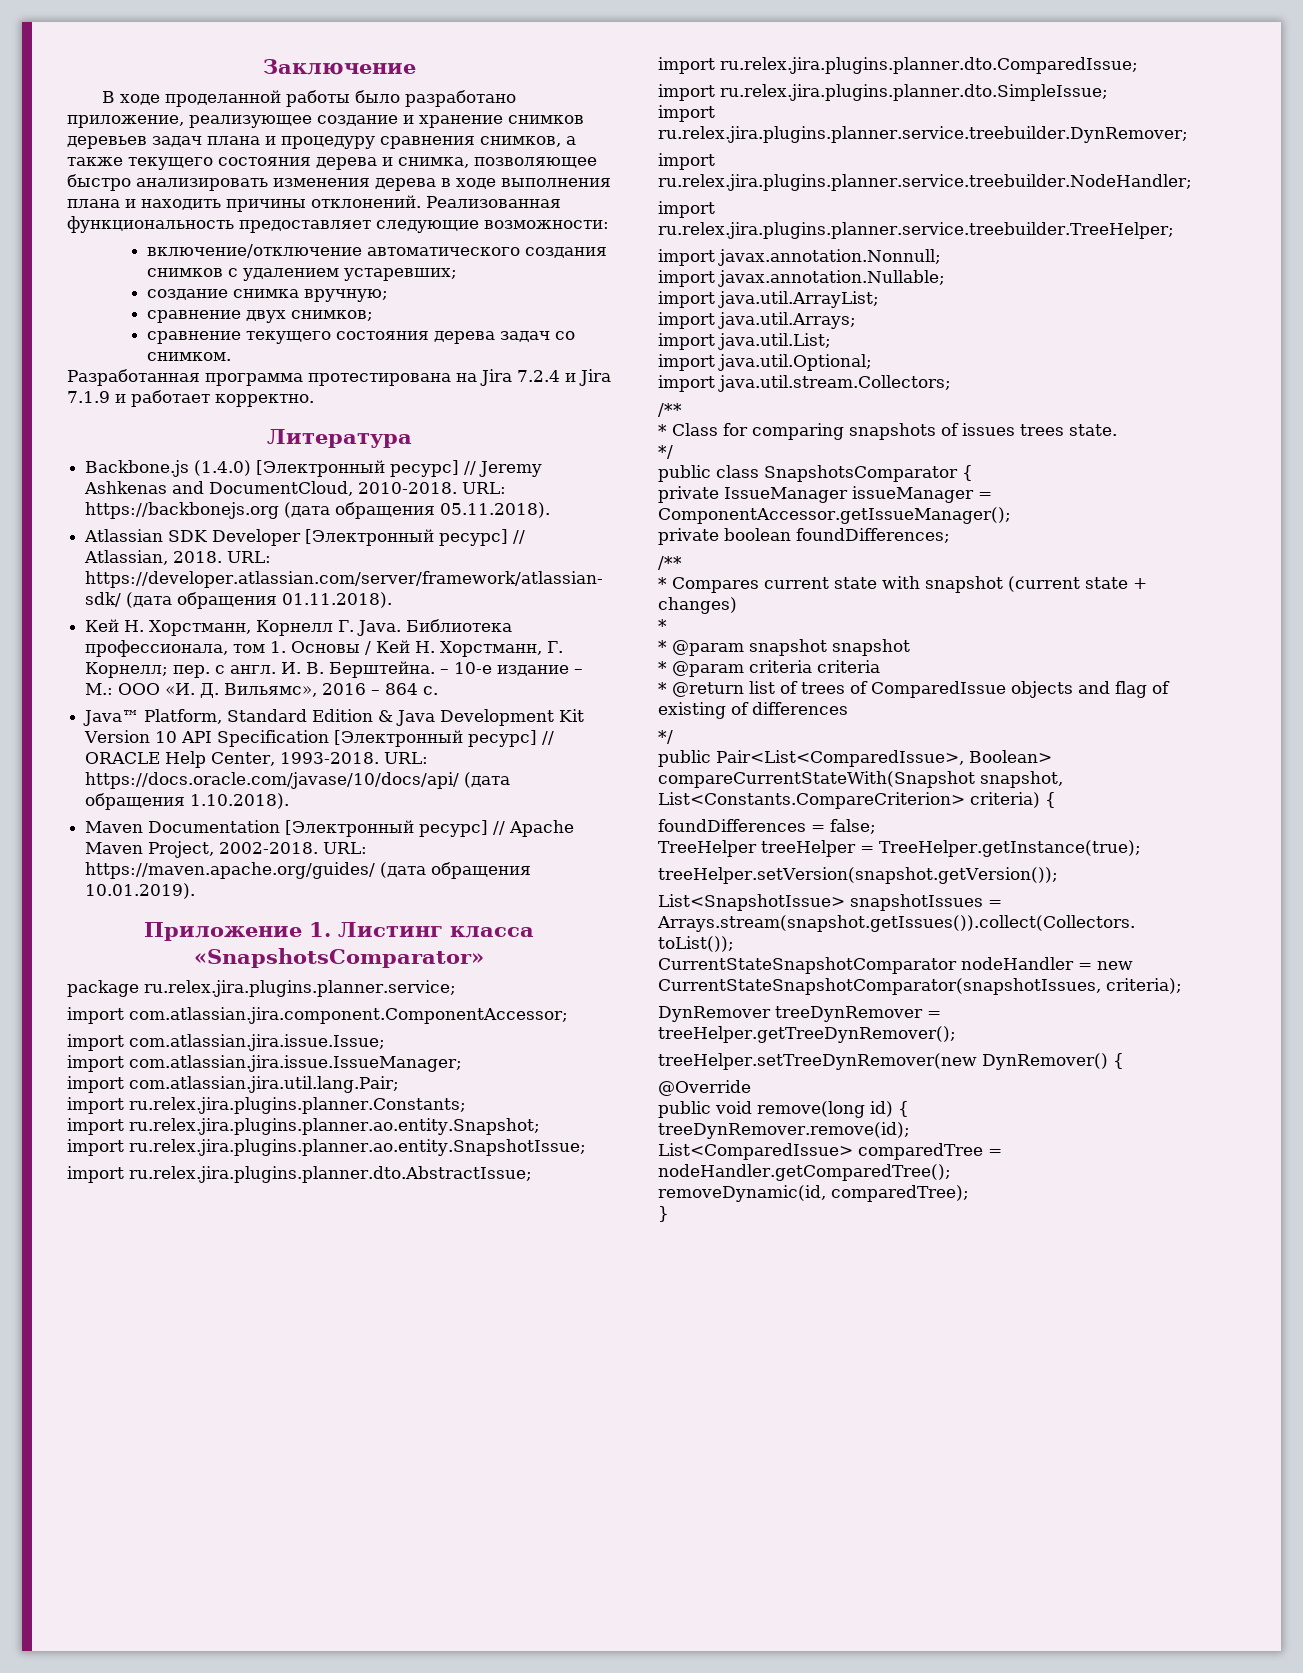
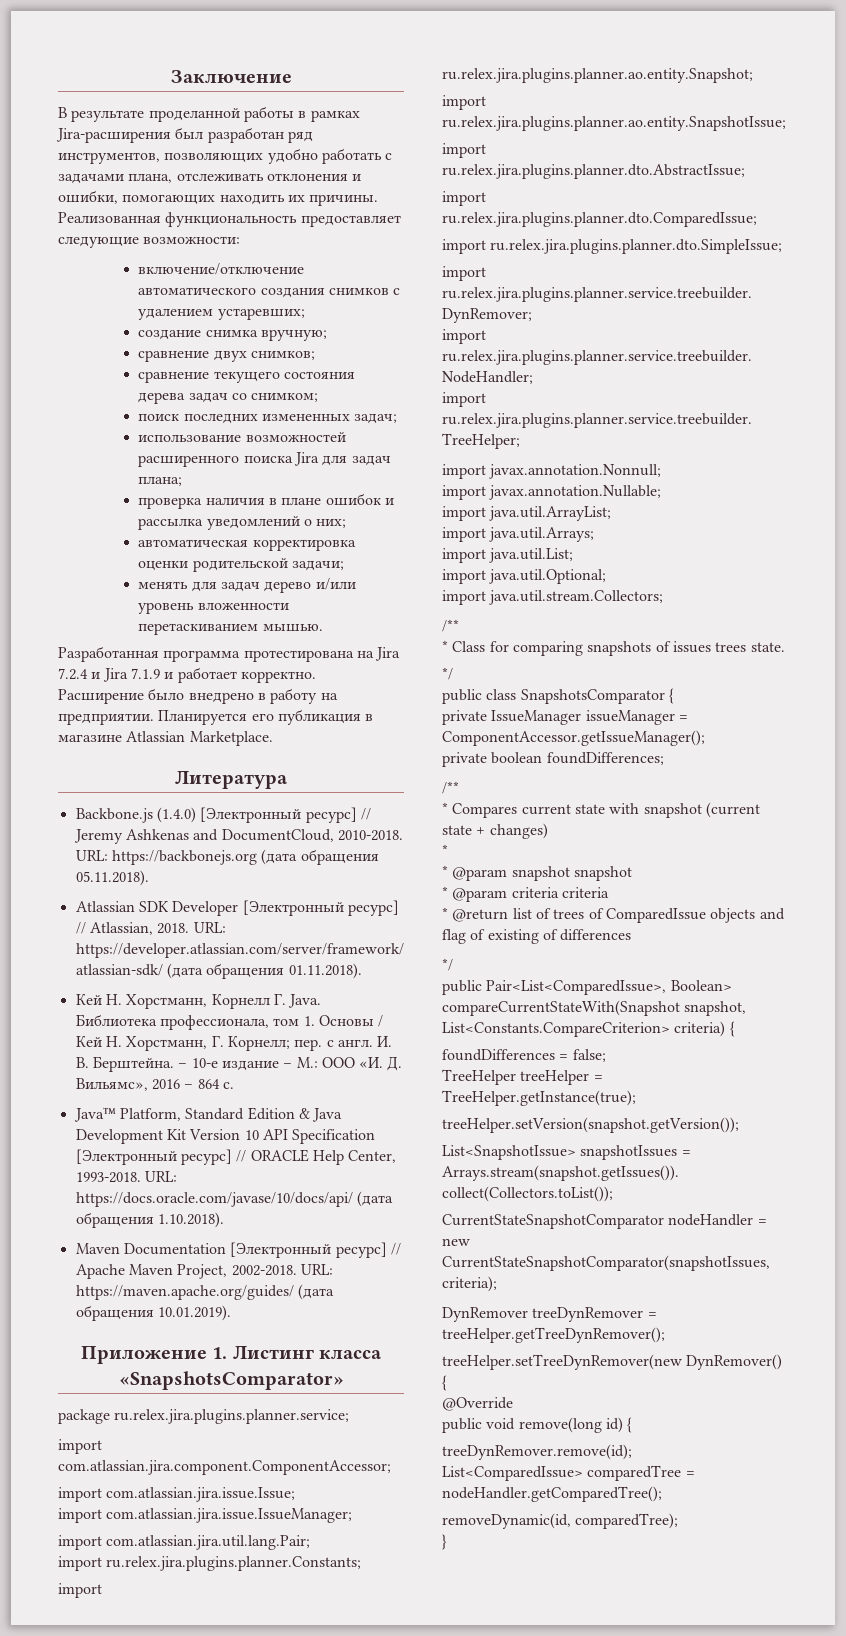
- В ходе проделанной работы было разработано приложение, реализующее создание и хранение снимков деревьев задач плана и процедуру сравнения снимков, а также текущего состояния дерева и снимка, позволяющее быстро анализировать изменения дерева в ходе выполнения плана и находить причины отклонений.
+ В результате проделанной работы в рамках Jira-расширения был разработан ряд инструментов, позволяющих удобно работать с задачами плана, отслеживать отклонения и ошибки, помогающих находить их причины.
- сравнение текущего состояния дерева задач со снимком.
+ сравнение текущего состояния дерева задач со снимком;
+ поиск последних измененных задач;
+ использование возможностей расширенного поиска Jira для задач плана;
+ проверка наличия в плане ошибок и рассылка уведомлений о них;
+ автоматическая корректировка оценки родительской задачи;
+ менять для задач дерево и/или уровень вложенности перетаскиванием мышью.
+ Расширение было внедрено в работу на предприятии. Планируется его публикация в магазине Atlassian Marketplace.

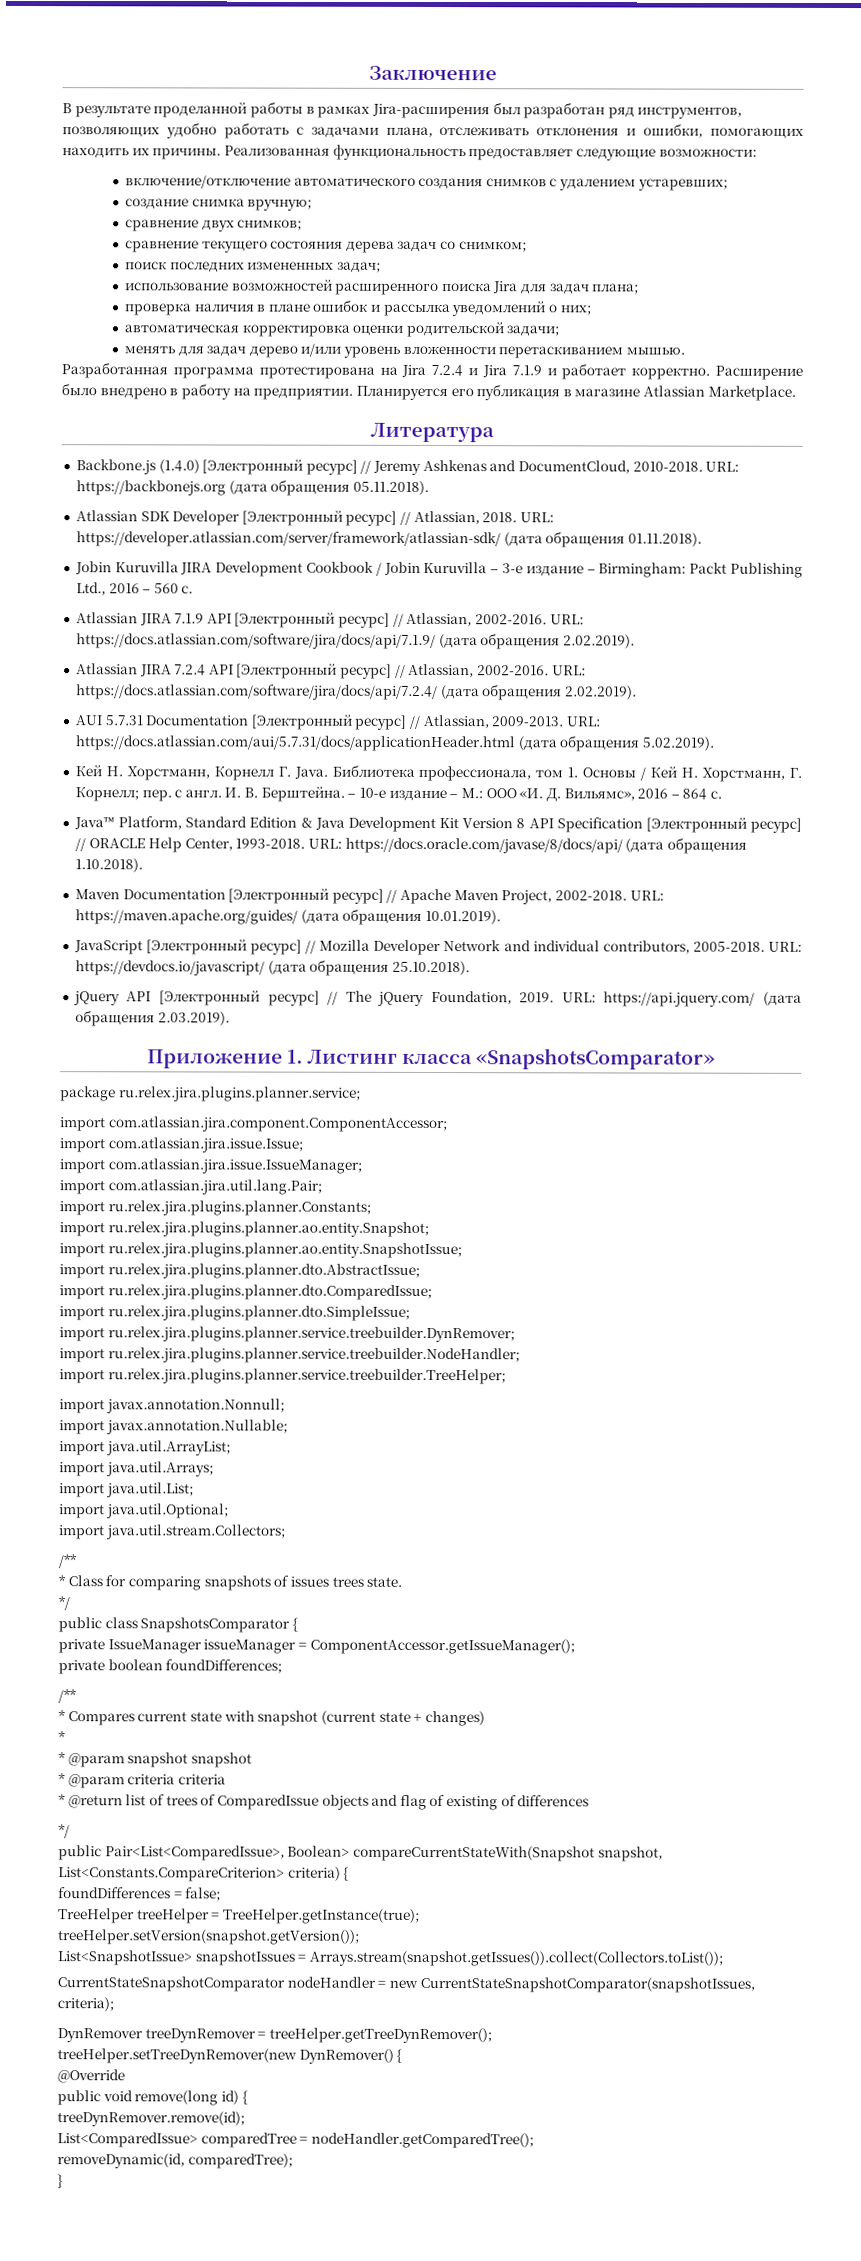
+ Jobin Kuruvilla JIRA Development Cookbook / Jobin Kuruvilla – 3-е издание – Birmingham: Packt Publishing Ltd., 2016 – 560 c.
+ Atlassian JIRA 7.1.9 API [Электронный ресурс] // Atlassian, 2002-2016. URL: https://docs.atlassian.com/software/jira/docs/api/7.1.9/ (дата обращения 2.02.2019).
+ Atlassian JIRA 7.2.4 API [Электронный ресурс] // Atlassian, 2002-2016. URL: https://docs.atlassian.com/software/jira/docs/api/7.2.4/ (дата обращения 2.02.2019).
+ AUI 5.7.31 Documentation [Электронный ресурс] // Atlassian, 2009-2013. URL: https://docs.atlassian.com/aui/5.7.31/docs/applicationHeader.html (дата обращения 5.02.2019).
- Java™ Platform, Standard Edition & Java Development Kit Version 10 API Specification [Электронный ресурс] // ORACLE Help Center, 1993-2018.
+ Java™ Platform, Standard Edition & Java Development Kit Version 8 API Specification [Электронный ресурс] // ORACLE Help Center, 1993-2018.
- URL: https://docs.oracle.com/javase/10/docs/api/ (дата обращения 1.10.2018).
+ URL: https://docs.oracle.com/javase/8/docs/api/ (дата обращения 1.10.2018).
+ JavaScript [Электронный ресурс] // Mozilla Developer Network and individual contributors, 2005-2018. URL: https://devdocs.io/javascript/ (дата обращения 25.10.2018).
+ jQuery API [Электронный ресурс] // The jQuery Foundation, 2019. URL: https://api.jquery.com/ (дата обращения 2.03.2019).

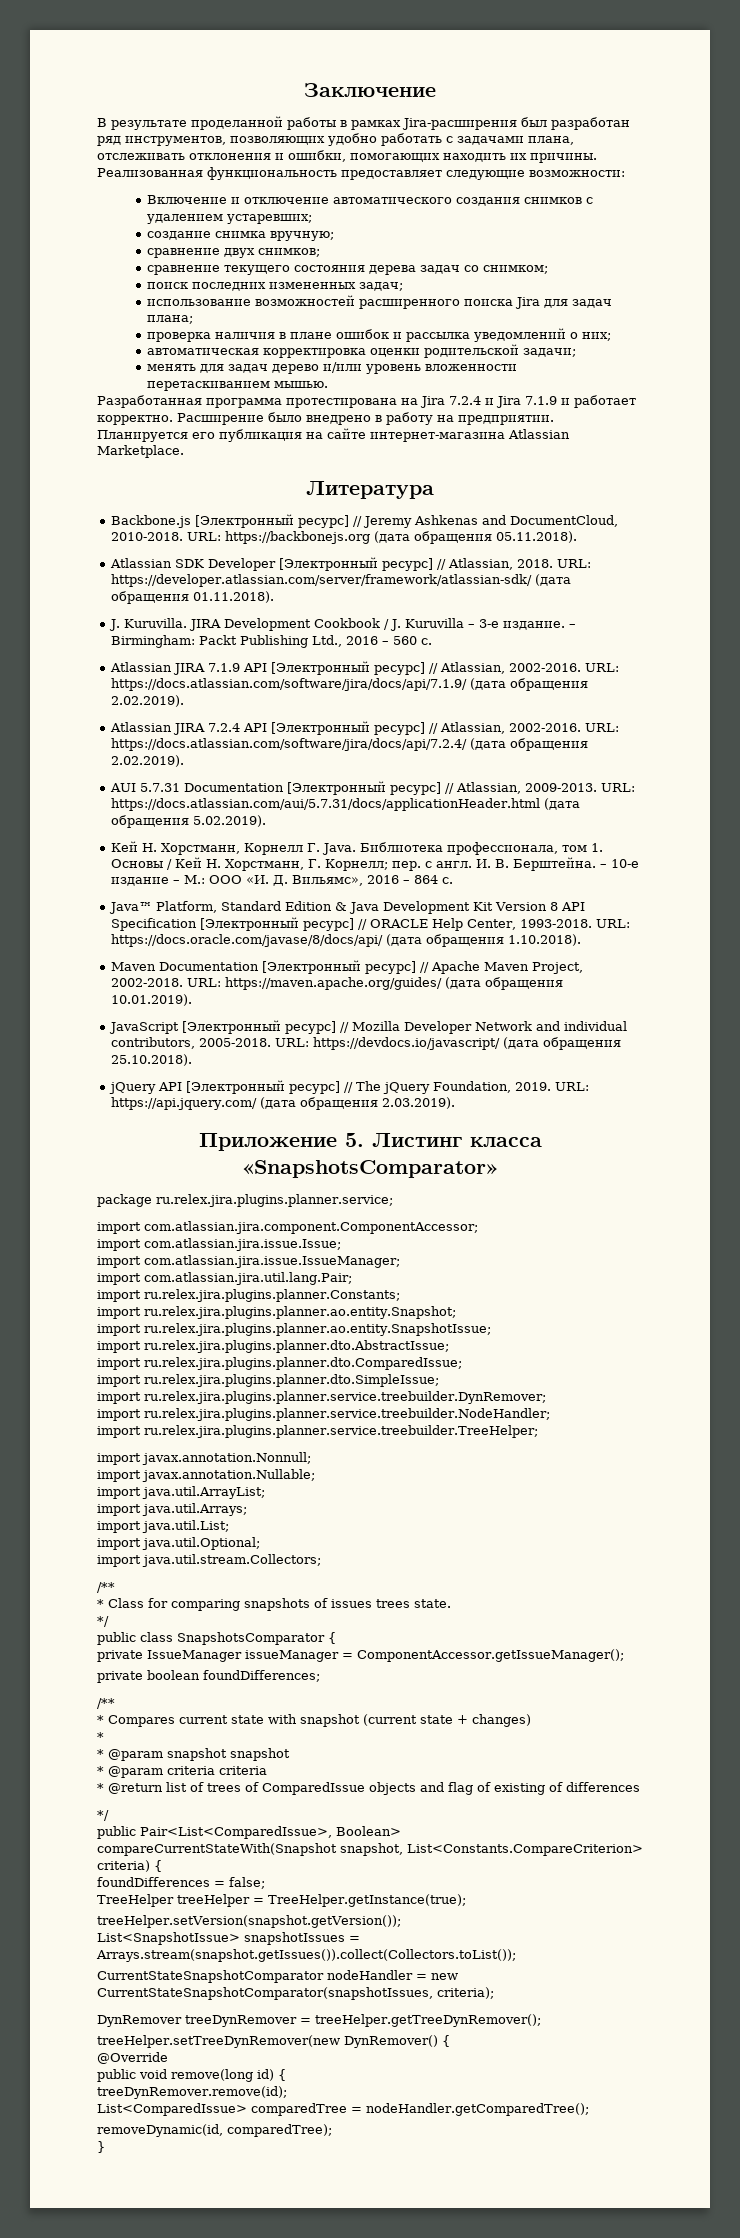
- включение/отключение автоматического создания снимков с удалением устаревших;
+ Включение и отключение автоматического создания снимков с удалением устаревших;
- Планируется его публикация в магазине Atlassian Marketplace.
+ Планируется его публикация на сайте интернет-магазина Atlassian Marketplace.
- Backbone.js (1.4.0) [Электронный ресурс] // Jeremy Ashkenas and DocumentCloud, 2010-2018.
+ Backbone.js [Электронный ресурс] // Jeremy Ashkenas and DocumentCloud, 2010-2018.
- Jobin Kuruvilla JIRA Development Cookbook / Jobin Kuruvilla – 3-е издание – Birmingham: Packt Publishing Ltd., 2016 – 560 c.
+ J. Kuruvilla. JIRA Development Cookbook / J. Kuruvilla – 3-е издание. – Birmingham: Packt Publishing Ltd., 2016 – 560 c.
- Приложение 1. Листинг класса «SnapshotsComparator»
+ Приложение 5. Листинг класса «SnapshotsComparator»

